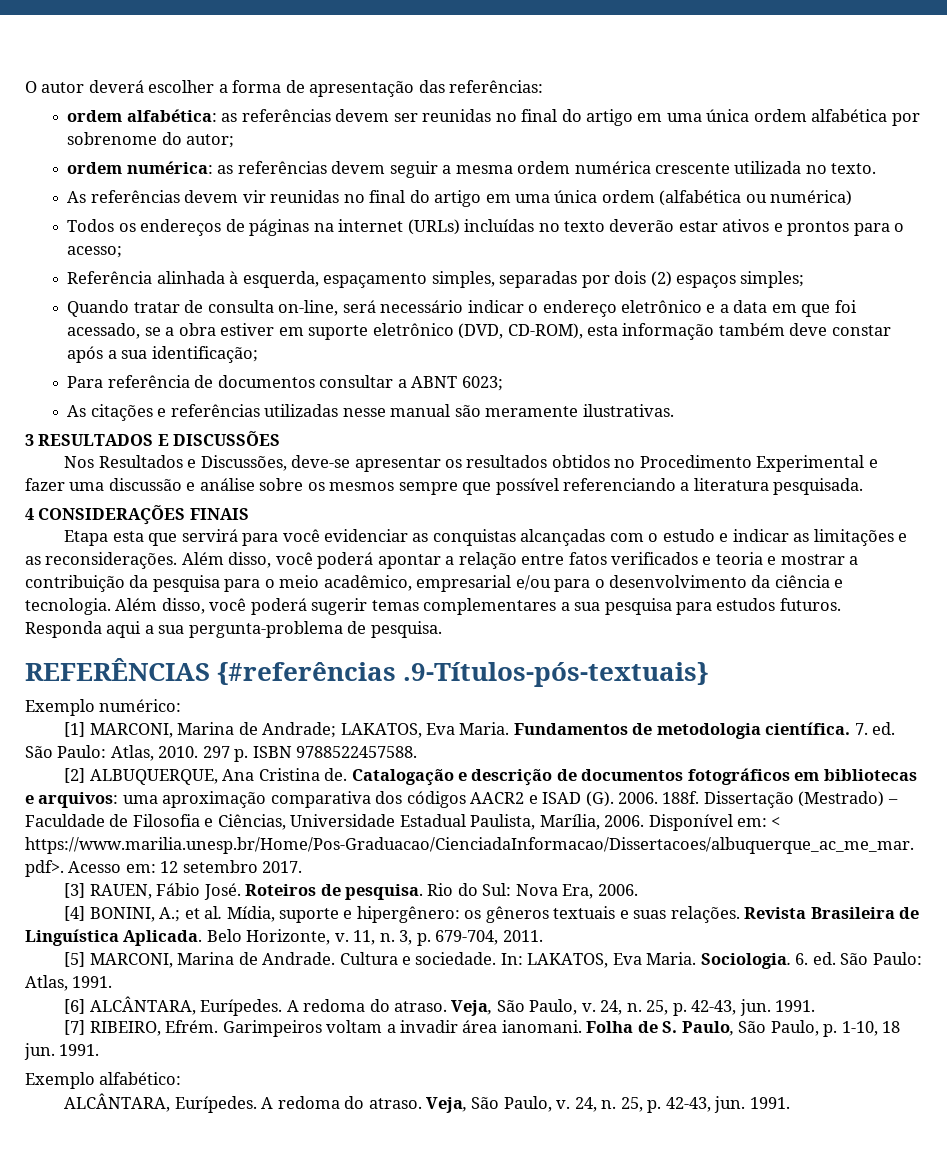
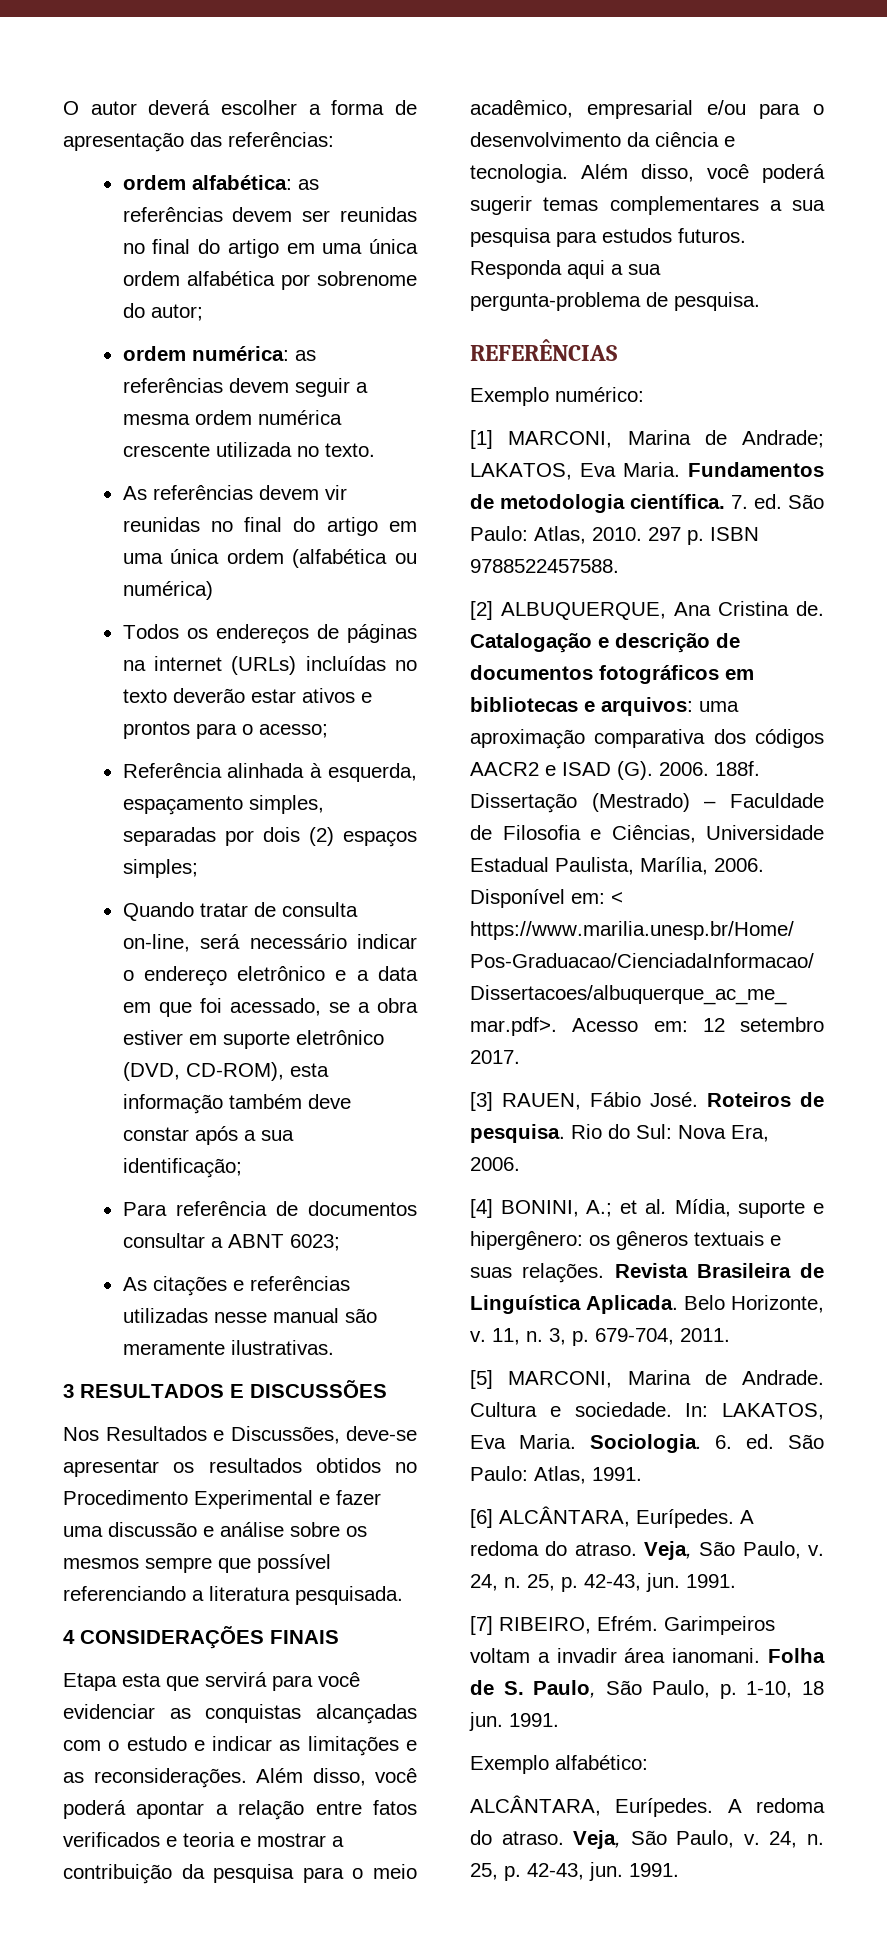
- REFERÊNCIAS {#referências .9-Títulos-pós-textuais}
+ REFERÊNCIAS

